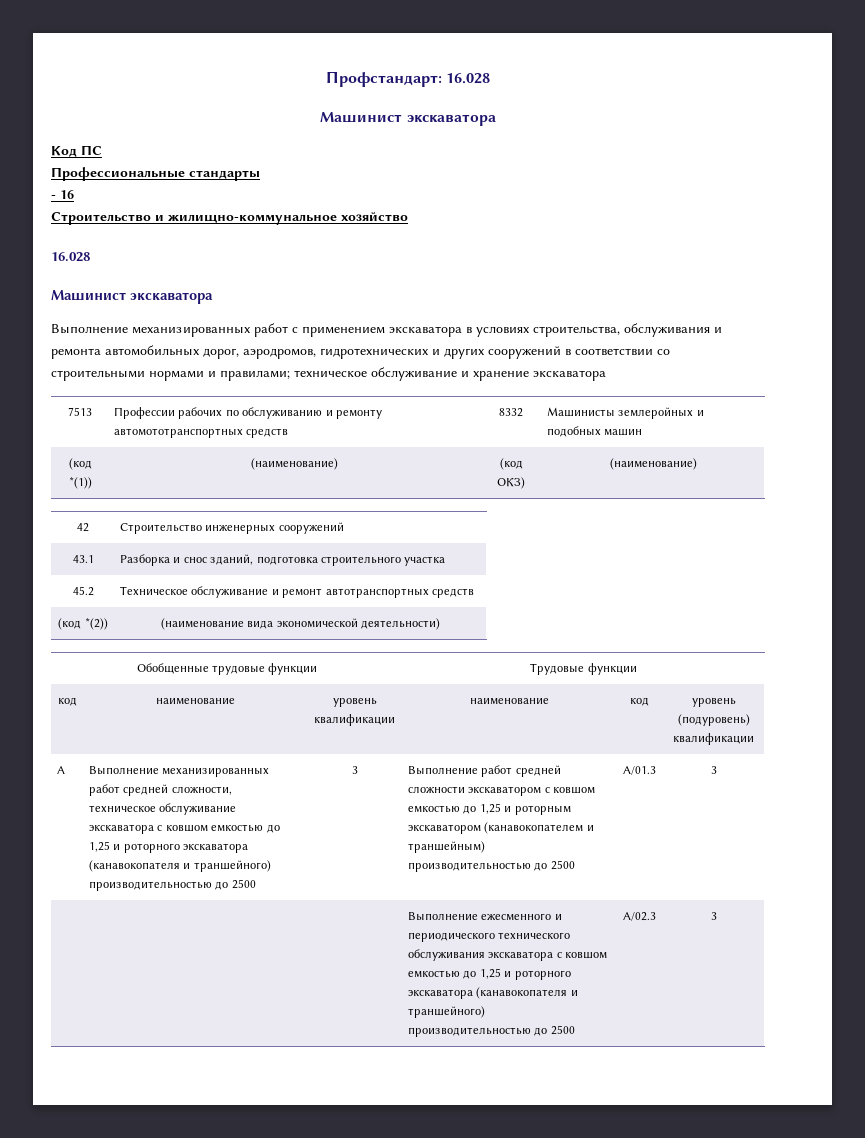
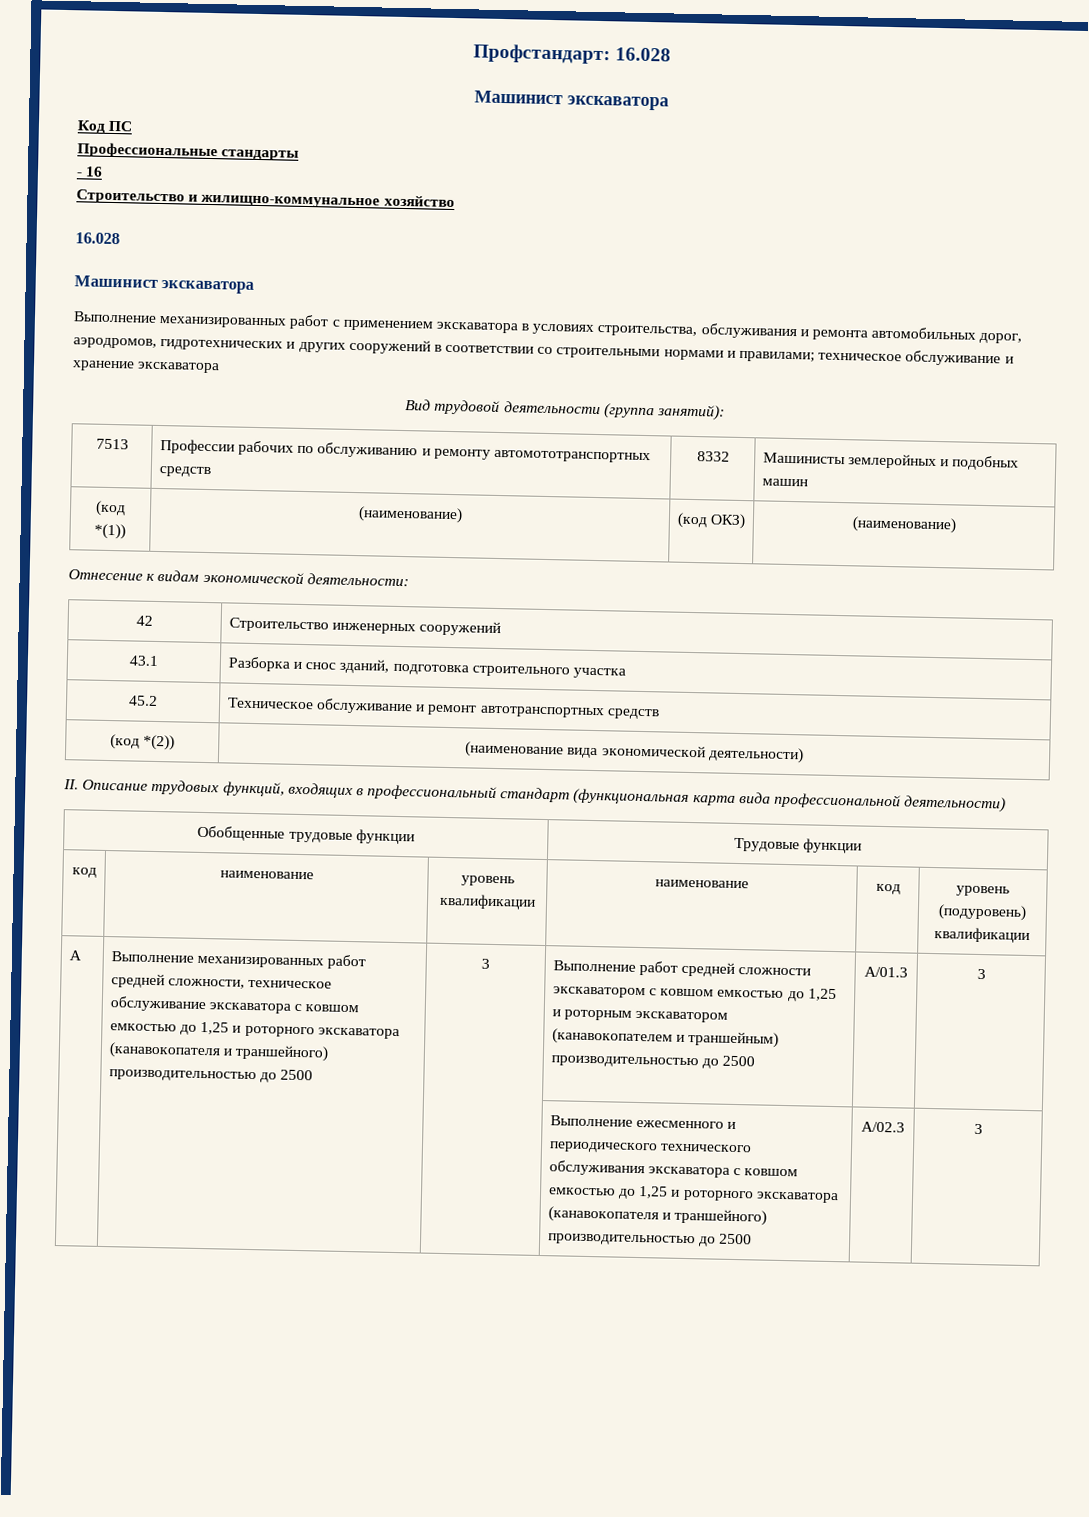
+ Вид трудовой деятельности (группа занятий):
+ Отнесение к видам экономической деятельности:
+ II. Описание трудовых функций, входящих в профессиональный стандарт (функциональная карта вида профессиональной деятельности)

